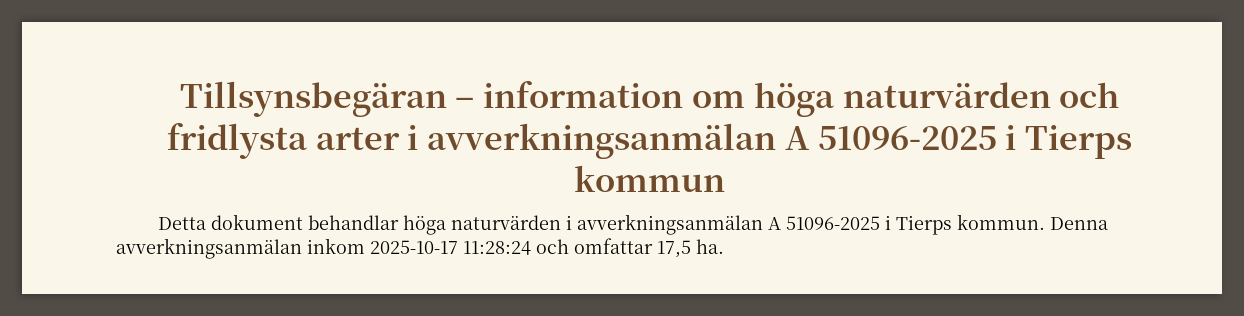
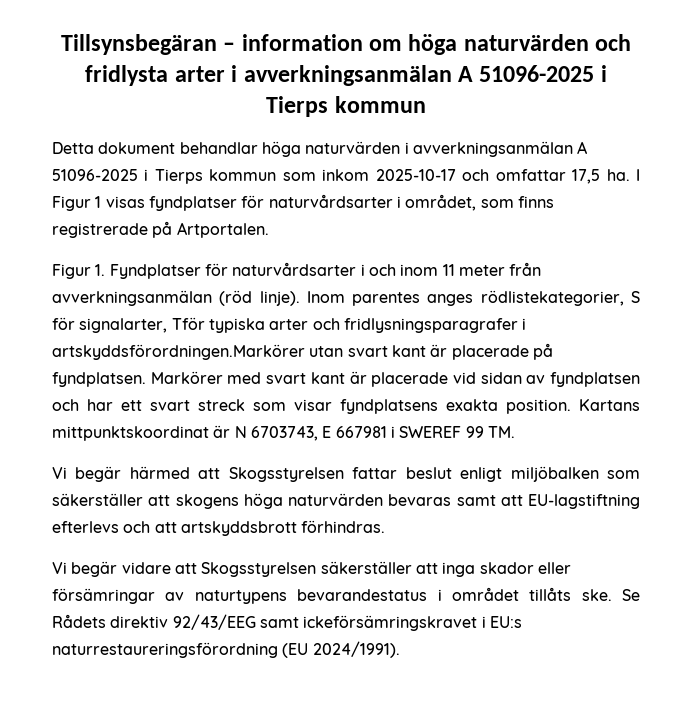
- Detta dokument behandlar höga naturvärden i avverkningsanmälan A 51096-2025 i Tierps kommun. Denna avverkningsanmälan inkom 2025-10-17 11:28:24 och omfattar 17,5 ha.
+ Detta dokument behandlar höga naturvärden i avverkningsanmälan A 51096-2025 i Tierps kommun som inkom 2025-10-17 och omfattar 17,5 ha.
+ I Figur 1 visas fyndplatser för naturvårdsarter i området, som finns registrerade på Artportalen.
+ Figur 1. Fyndplatser för naturvårdsarter i och inom 11 meter från avverkningsanmälan (röd linje). Inom parentes anges rödlistekategorier, S för signalarter, Tför typiska arter och fridlysningsparagrafer i artskyddsförordningen.Markörer utan svart kant är placerade på fyndplatsen. Markörer med svart kant är placerade vid sidan av fyndplatsen och har ett svart streck som visar fyndplatsens exakta position. Kartans mittpunktskoordinat är N 6703743, E 667981 i SWEREF 99 TM.
+ Vi begär härmed att Skogsstyrelsen fattar beslut enligt miljöbalken som säkerställer att skogens höga naturvärden bevaras samt att EU-lagstiftning efterlevs och att artskyddsbrott förhindras.
+ Vi begär vidare att Skogsstyrelsen säkerställer att inga skador eller försämringar av naturtypens bevarandestatus i området tillåts ske. Se Rådets direktiv 92/43/EEG samt ickeförsämringskravet i EU:s naturrestaureringsförordning (EU 2024/1991).

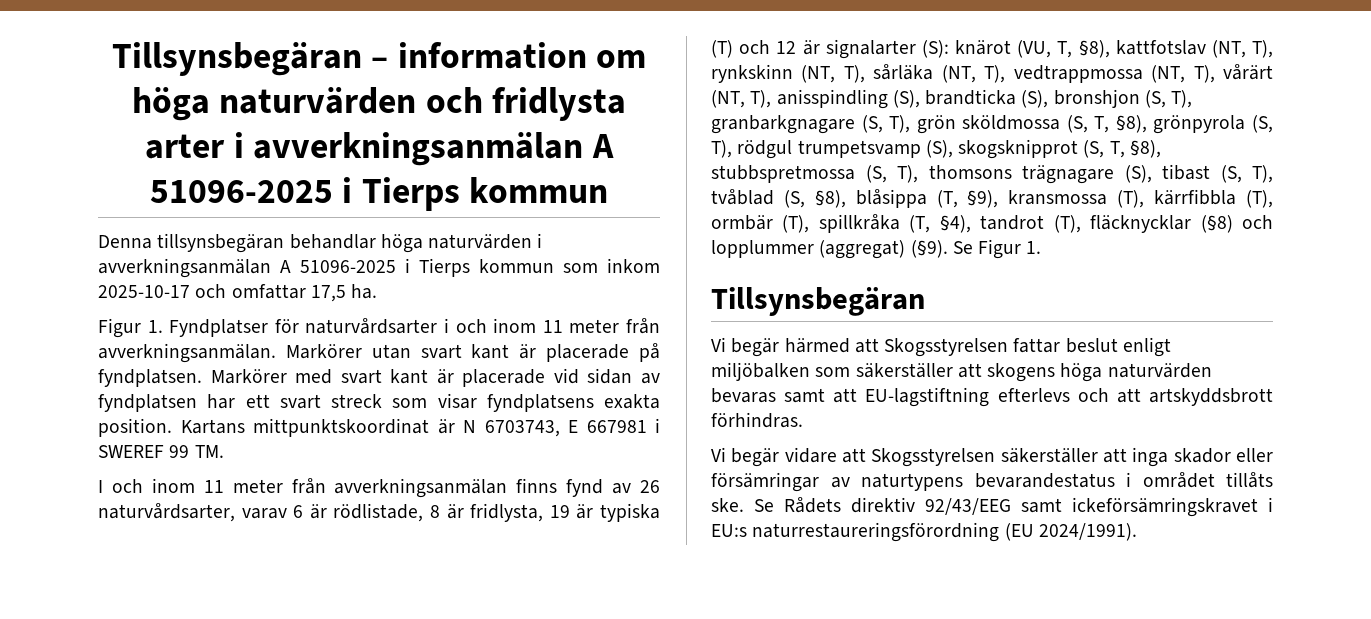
- Detta dokument behandlar höga naturvärden i avverkningsanmälan A 51096-2025 i Tierps kommun som inkom 2025-10-17 och omfattar 17,5 ha. I Figur 1 visas fyndplatser för naturvårdsarter i området, som finns registrerade på Artportalen.
+ Denna tillsynsbegäran behandlar höga naturvärden i avverkningsanmälan A 51096-2025 i Tierps kommun som inkom 2025-10-17 och omfattar 17,5 ha.
- Figur 1. Fyndplatser för naturvårdsarter i och inom 11 meter från avverkningsanmälan (röd linje). Inom parentes anges rödlistekategorier, S för signalarter, Tför typiska arter och fridlysningsparagrafer i artskyddsförordningen.Markörer utan svart kant är placerade på fyndplatsen.
+ Figur 1. Fyndplatser för naturvårdsarter i och inom 11 meter från avverkningsanmälan. Markörer utan svart kant är placerade på fyndplatsen.
- Markörer med svart kant är placerade vid sidan av fyndplatsen och har ett svart streck som visar fyndplatsens exakta position.
+ Markörer med svart kant är placerade vid sidan av fyndplatsen har ett svart streck som visar fyndplatsens exakta position.
+ I och inom 11 meter från avverkningsanmälan finns fynd av 26 naturvårdsarter, varav 6 är rödlistade, 8 är fridlysta, 19 är typiska (T) och 12 är signalarter (S): knärot (VU, T, §8), kattfotslav (NT, T), rynkskinn (NT, T), sårläka (NT, T), vedtrappmossa (NT, T), vårärt (NT, T), anisspindling (S), brandticka (S), bronshjon (S, T), granbarkgnagare (S, T), grön sköldmossa (S, T, §8), grönpyrola (S, T), rödgul trumpetsvamp (S), skogsknipprot (S, T, §8), stubbspretmossa (S, T), thomsons trägnagare (S), tibast (S, T), tvåblad (S, §8), blåsippa (T, §9), kransmossa (T), kärrfibbla (T), ormbär (T), spillkråka (T, §4), tandrot (T), fläcknycklar (§8) och lopplummer (aggregat) (§9). Se Figur 1.
+ Tillsynsbegäran

